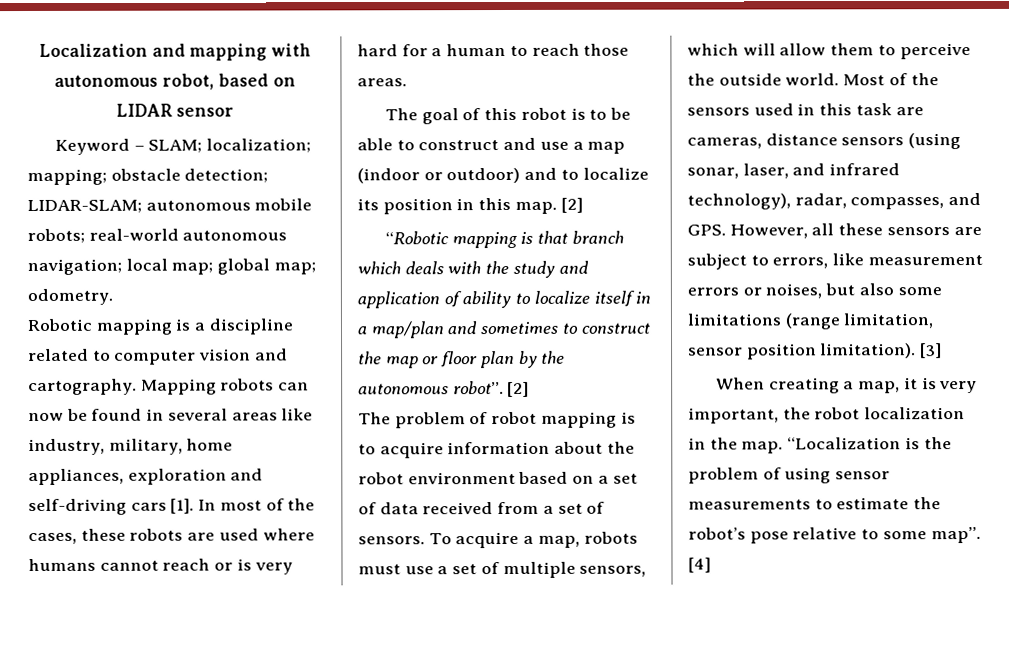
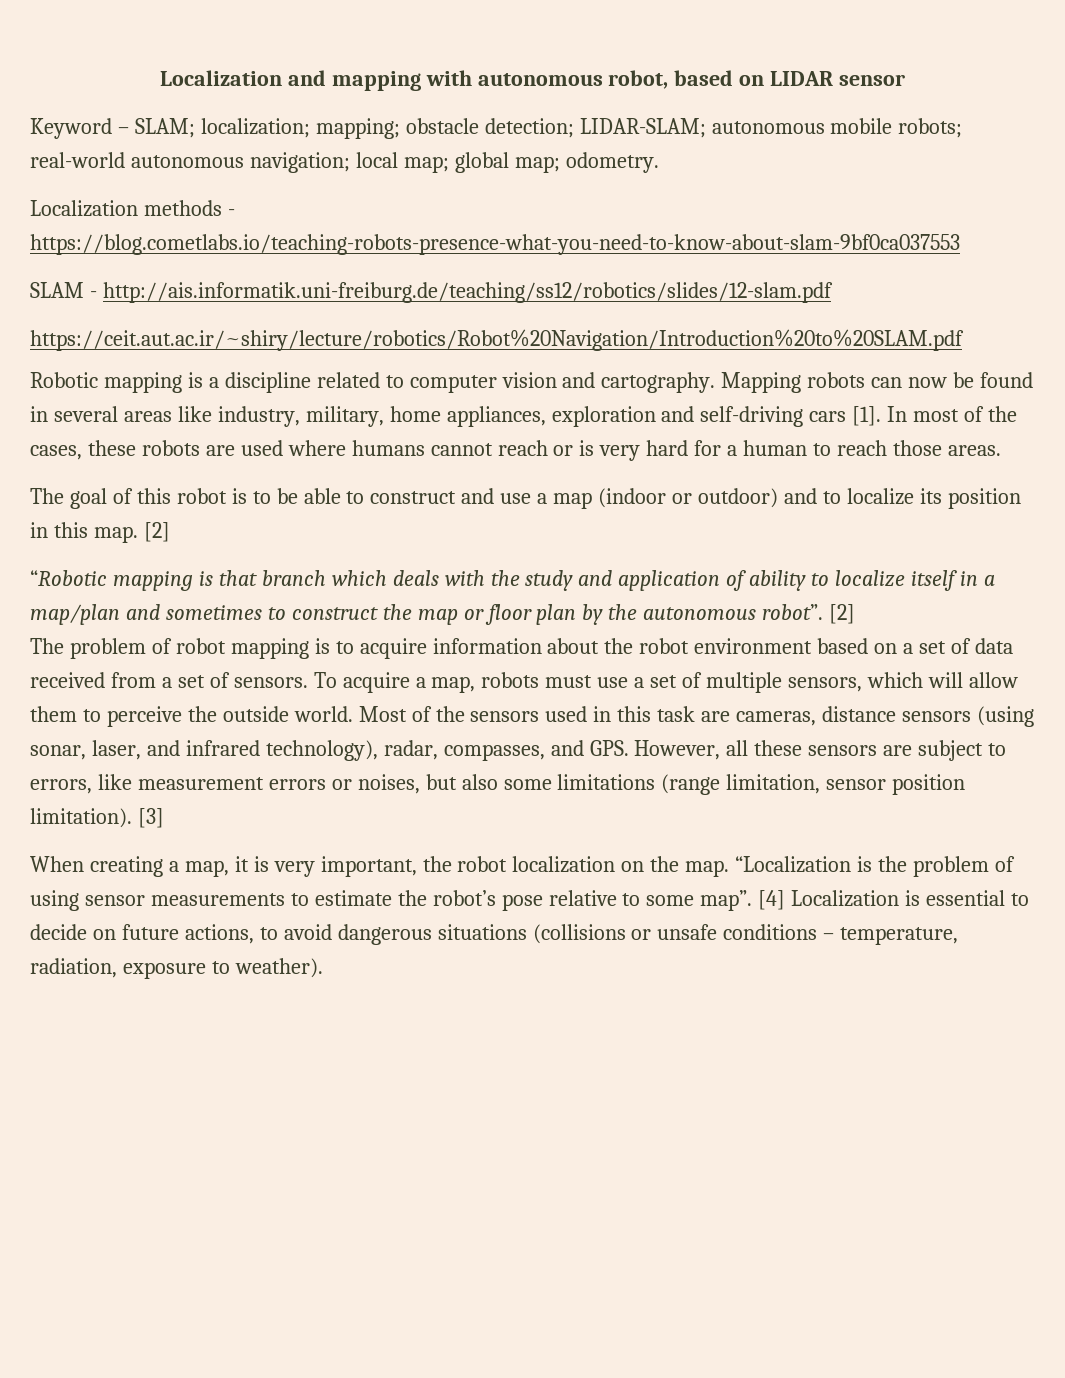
+ Localization methods - https://blog.cometlabs.io/teaching-robots-presence-what-you-need-to-know-about-slam-9bf0ca037553
+ SLAM - http://ais.informatik.uni-freiburg.de/teaching/ss12/robotics/slides/12-slam.pdf
+ https://ceit.aut.ac.ir/~shiry/lecture/robotics/Robot%20Navigation/Introduction%20to%20SLAM.pdf
- When creating a map, it is very important, the robot localization in the map.
+ When creating a map, it is very important, the robot localization on the map.
- [4]
+ [4] Localization is essential to decide on future actions, to avoid dangerous situations (collisions or unsafe conditions – temperature, radiation, exposure to weather).

